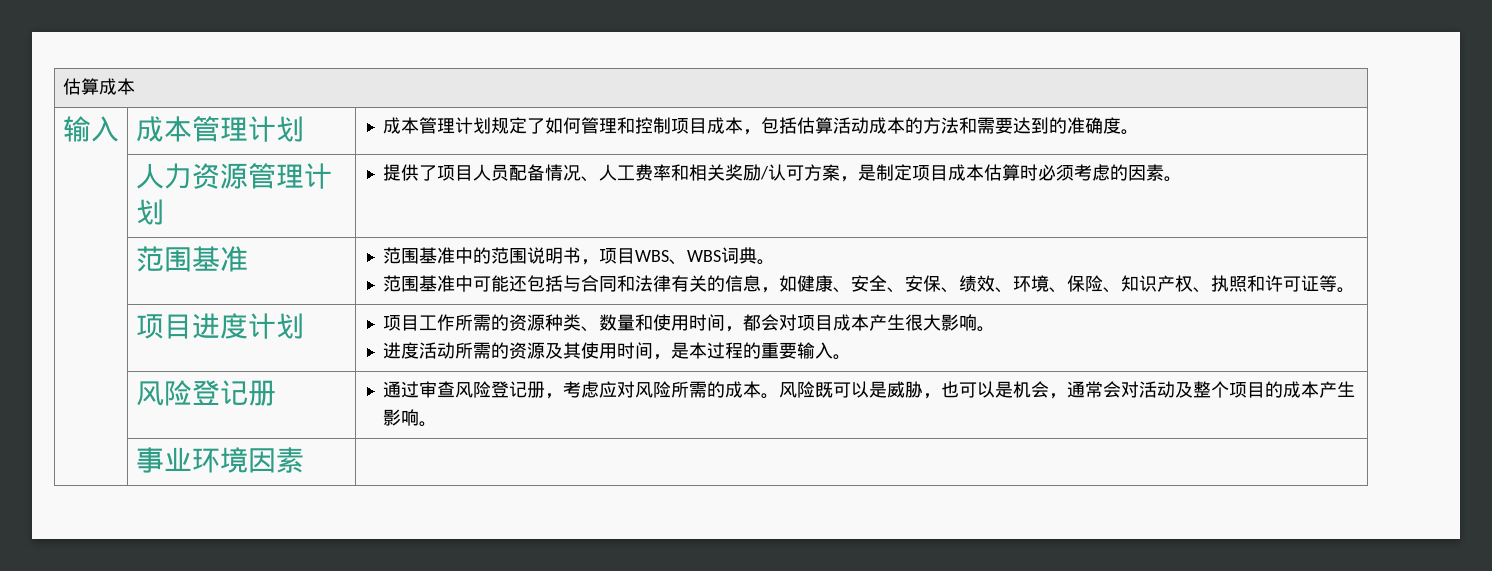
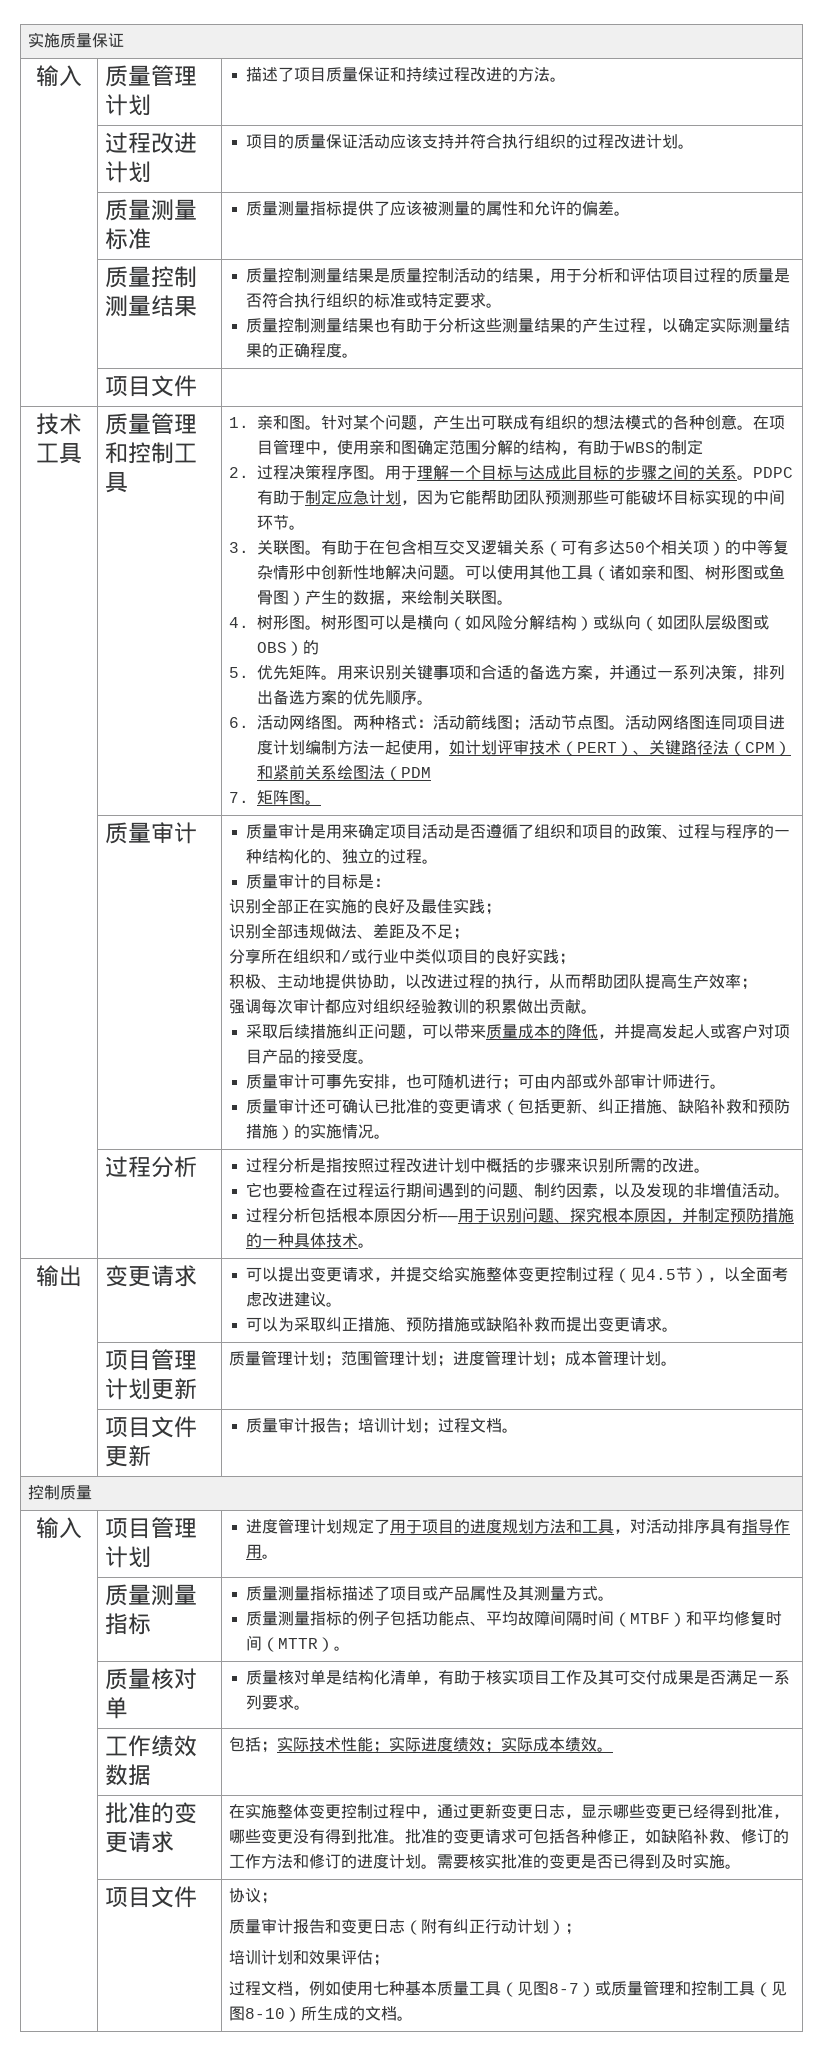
- 估算成本
- 输入 | 成本管理计划 | 成本管理计划规定了如何管理和控制项目成本，包括估算活动成本的方法和需要达到的准确度。
- | 人力资源管理计划 | 提供了项目人员配备情况、人工费率和相关奖励/认可方案，是制定项目成本估算时必须考虑的因素。
- | 范围基准 | 范围基准中的范围说明书，项目WBS、WBS词典。
- 范围基准中可能还包括与合同和法律有关的信息，如健康、安全、安保、绩效、环境、保险、知识产权、执照和许可证等。
- | 项目进度计划 | 项目工作所需的资源种类、数量和使用时间，都会对项目成本产生很大影响。
- 进度活动所需的资源及其使用时间，是本过程的重要输入。
- | 风险登记册 | 通过审查风险登记册，考虑应对风险所需的成本。风险既可以是威胁，也可以是机会，通常会对活动及整个项目的成本产生影响。
- | 事业环境因素 |
+ 实施质量保证
+ 输入 | 质量管理计划 | 描述了项目质量保证和持续过程改进的方法。
+ | 过程改进计划 | 项目的质量保证活动应该支持并符合执行组织的过程改进计划。
+ | 质量测量标准 | 质量测量指标提供了应该被测量的属性和允许的偏差。
+ | 质量控制测量结果 | 质量控制测量结果是质量控制活动的结果，用于分析和评估项目过程的质量是否符合执行组织的标准或特定要求。
+ 质量控制测量结果也有助于分析这些测量结果的产生过程，以确定实际测量结果的正确程度。
+ | 项目文件 |
+ 技术工具 | 质量管理和控制工具 | 1.亲和图。针对某个问题，产生出可联成有组织的想法模式的各种创意。在项目管理中，使用亲和图确定范围分解的结构，有助于WBS的制定
+ 2.过程决策程序图。用于理解一个目标与达成此目标的步骤之间的关系。PDPC有助于制定应急计划，因为它能帮助团队预测那些可能破坏目标实现的中间环节。
+ 3.关联图。有助于在包含相互交叉逻辑关系（可有多达50个相关项）的中等复杂情形中创新性地解决问题。可以使用其他工具（诸如亲和图、树形图或鱼骨图）产生的数据，来绘制关联图。
+ 4.树形图。树形图可以是横向（如风险分解结构）或纵向（如团队层级图或OBS）的
+ 5.优先矩阵。用来识别关键事项和合适的备选方案，并通过一系列决策，排列出备选方案的优先顺序。
+ 6.活动网络图。两种格式：活动箭线图；活动节点图。活动网络图连同项目进度计划编制方法一起使用，如计划评审技术（PERT）、关键路径法（CPM）和紧前关系绘图法（PDM
+ 7.矩阵图。
+ | 质量审计 | 质量审计是用来确定项目活动是否遵循了组织和项目的政策、过程与程序的一种结构化的、独立的过程。
+ 质量审计的目标是：
+ 识别全部正在实施的良好及最佳实践；
+ 识别全部违规做法、差距及不足；
+ 分享所在组织和/或行业中类似项目的良好实践；
+ 积极、主动地提供协助，以改进过程的执行，从而帮助团队提高生产效率；
+ 强调每次审计都应对组织经验教训的积累做出贡献。
+ 采取后续措施纠正问题，可以带来质量成本的降低，并提高发起人或客户对项目产品的接受度。
+ 质量审计可事先安排，也可随机进行；可由内部或外部审计师进行。
+ 质量审计还可确认已批准的变更请求（包括更新、纠正措施、缺陷补救和预防措施）的实施情况。
+ | 过程分析 | 过程分析是指按照过程改进计划中概括的步骤来识别所需的改进。
+ 它也要检查在过程运行期间遇到的问题、制约因素，以及发现的非增值活动。
+ 过程分析包括根本原因分析——用于识别问题、探究根本原因，并制定预防措施的一种具体技术。
+ 输出 | 变更请求 | 可以提出变更请求，并提交给实施整体变更控制过程（见4.5节），以全面考虑改进建议。
+ 可以为采取纠正措施、预防措施或缺陷补救而提出变更请求。
+ | 项目管理计划更新 | 质量管理计划；范围管理计划；进度管理计划；成本管理计划。
+ | 项目文件更新 | 质量审计报告；培训计划；过程文档。
+ 控制质量
+ 输入 | 项目管理计划 | 进度管理计划规定了用于项目的进度规划方法和工具，对活动排序具有指导作用。
+ | 质量测量指标 | 质量测量指标描述了项目或产品属性及其测量方式。
+ 质量测量指标的例子包括功能点、平均故障间隔时间（MTBF）和平均修复时间（MTTR）。
+ | 质量核对单 | 质量核对单是结构化清单，有助于核实项目工作及其可交付成果是否满足一系列要求。
+ | 工作绩效数据 | 包括；实际技术性能；实际进度绩效；实际成本绩效。
+ | 批准的变更请求 | 在实施整体变更控制过程中，通过更新变更日志，显示哪些变更已经得到批准，哪些变更没有得到批准。批准的变更请求可包括各种修正，如缺陷补救、修订的工作方法和修订的进度计划。需要核实批准的变更是否已得到及时实施。
+ | 项目文件 | 协议；
+ 质量审计报告和变更日志（附有纠正行动计划）；
+ 培训计划和效果评估；
+ 过程文档，例如使用七种基本质量工具（见图8-7）或质量管理和控制工具（见图8-10）所生成的文档。

